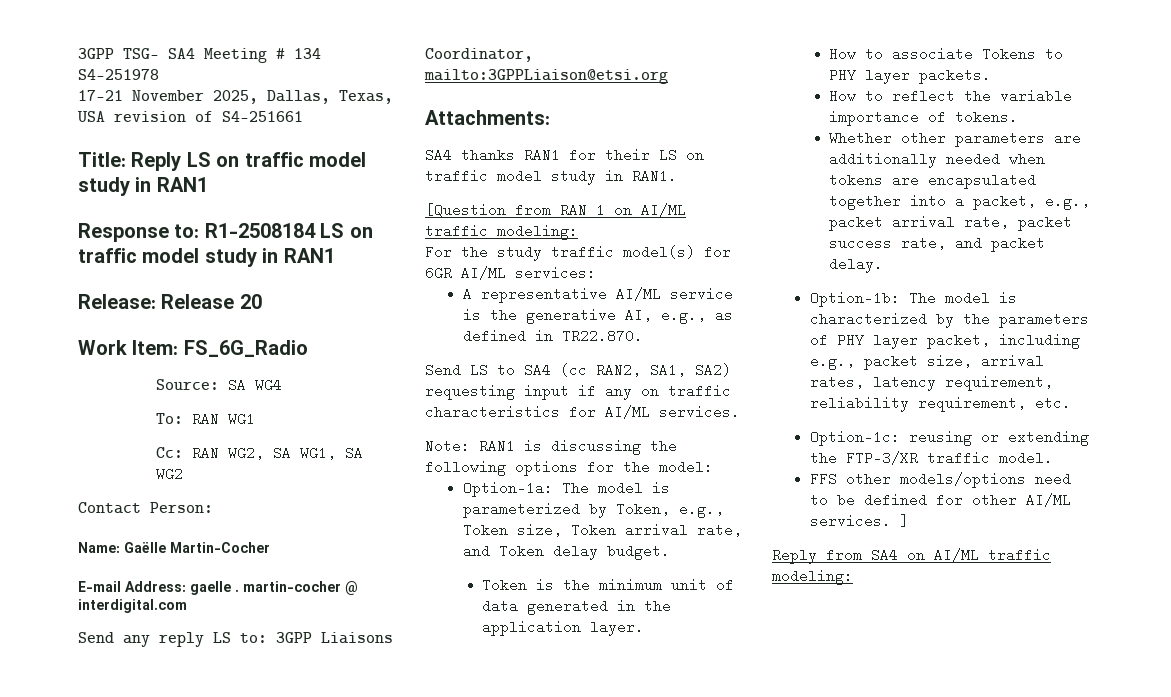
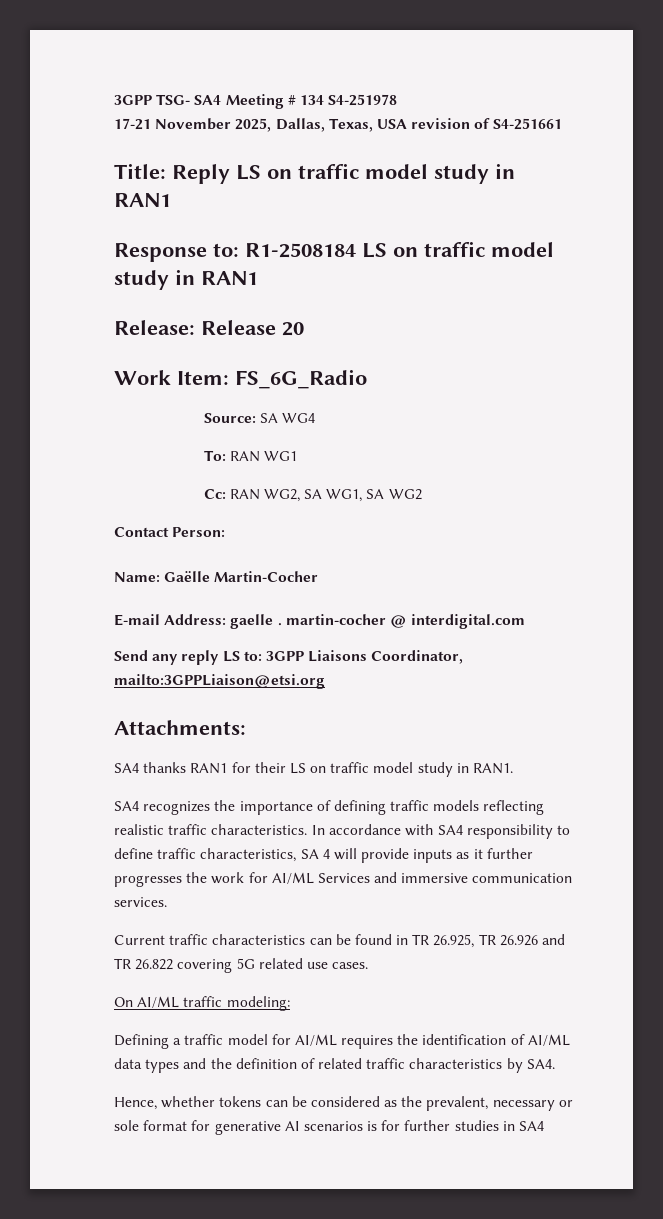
- [Question from RAN 1 on AI/ML traffic modeling:
- For the study traffic model(s) for 6GR AI/ML services:
- A representative AI/ML service is the generative AI, e.g., as defined in TR22.870.
- Send LS to SA4 (cc RAN2, SA1, SA2) requesting input if any on traffic characteristics for AI/ML services.
- Note: RAN1 is discussing the following options for the model:
- Option-1a: The model is parameterized by Token, e.g., Token size, Token arrival rate, and Token delay budget.
- Token is the minimum unit of data generated in the application layer.
- How to associate Tokens to PHY layer packets.
- How to reflect the variable importance of tokens.
- Whether other parameters are additionally needed when tokens are encapsulated together into a packet, e.g., packet arrival rate, packet success rate, and packet delay.
- Option-1b: The model is characterized by the parameters of PHY layer packet, including e.g., packet size, arrival rates, latency requirement, reliability requirement, etc.
- Option-1c: reusing or extending the FTP-3/XR traffic model.
- FFS other models/options need to be defined for other AI/ML services. ]
- Reply from SA4 on AI/ML traffic modeling:
+ SA4 recognizes the importance of defining traffic models reflecting realistic traffic characteristics. In accordance with SA4 responsibility to define traffic characteristics, SA 4 will provide inputs as it further progresses the work for AI/ML Services and immersive communication services.
+ Current traffic characteristics can be found in TR 26.925, TR 26.926 and TR 26.822 covering 5G related use cases.
+ On AI/ML traffic modeling:
+ Defining a traffic model for AI/ML requires the identification of AI/ML data types and the definition of related traffic characteristics by SA4.
+ Hence, whether tokens can be considered as the prevalent, necessary or sole format for generative AI scenarios is for further studies in SA4

